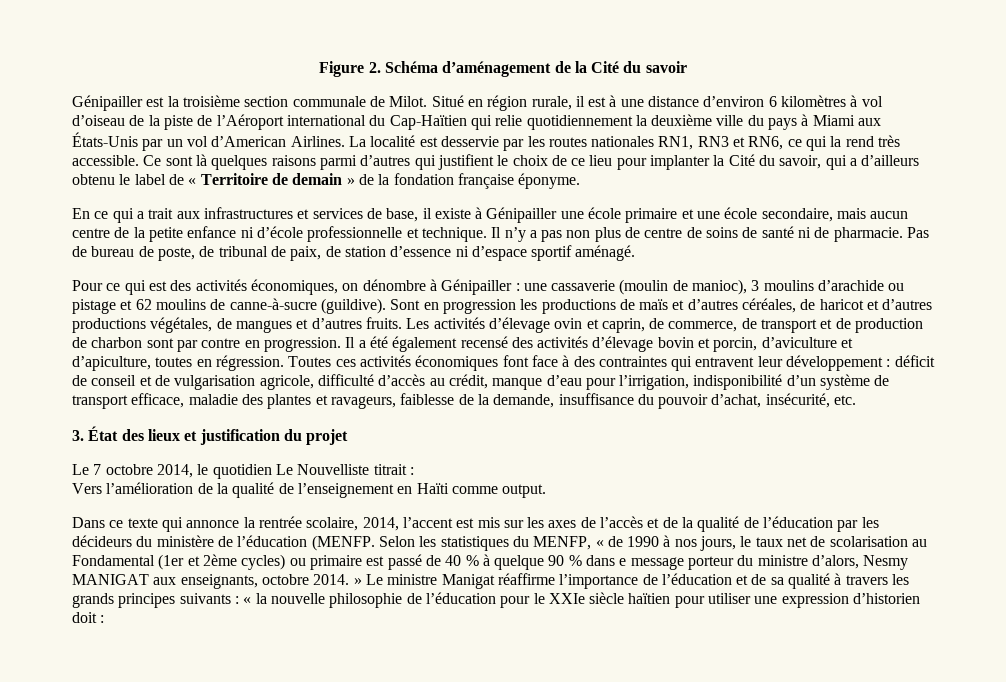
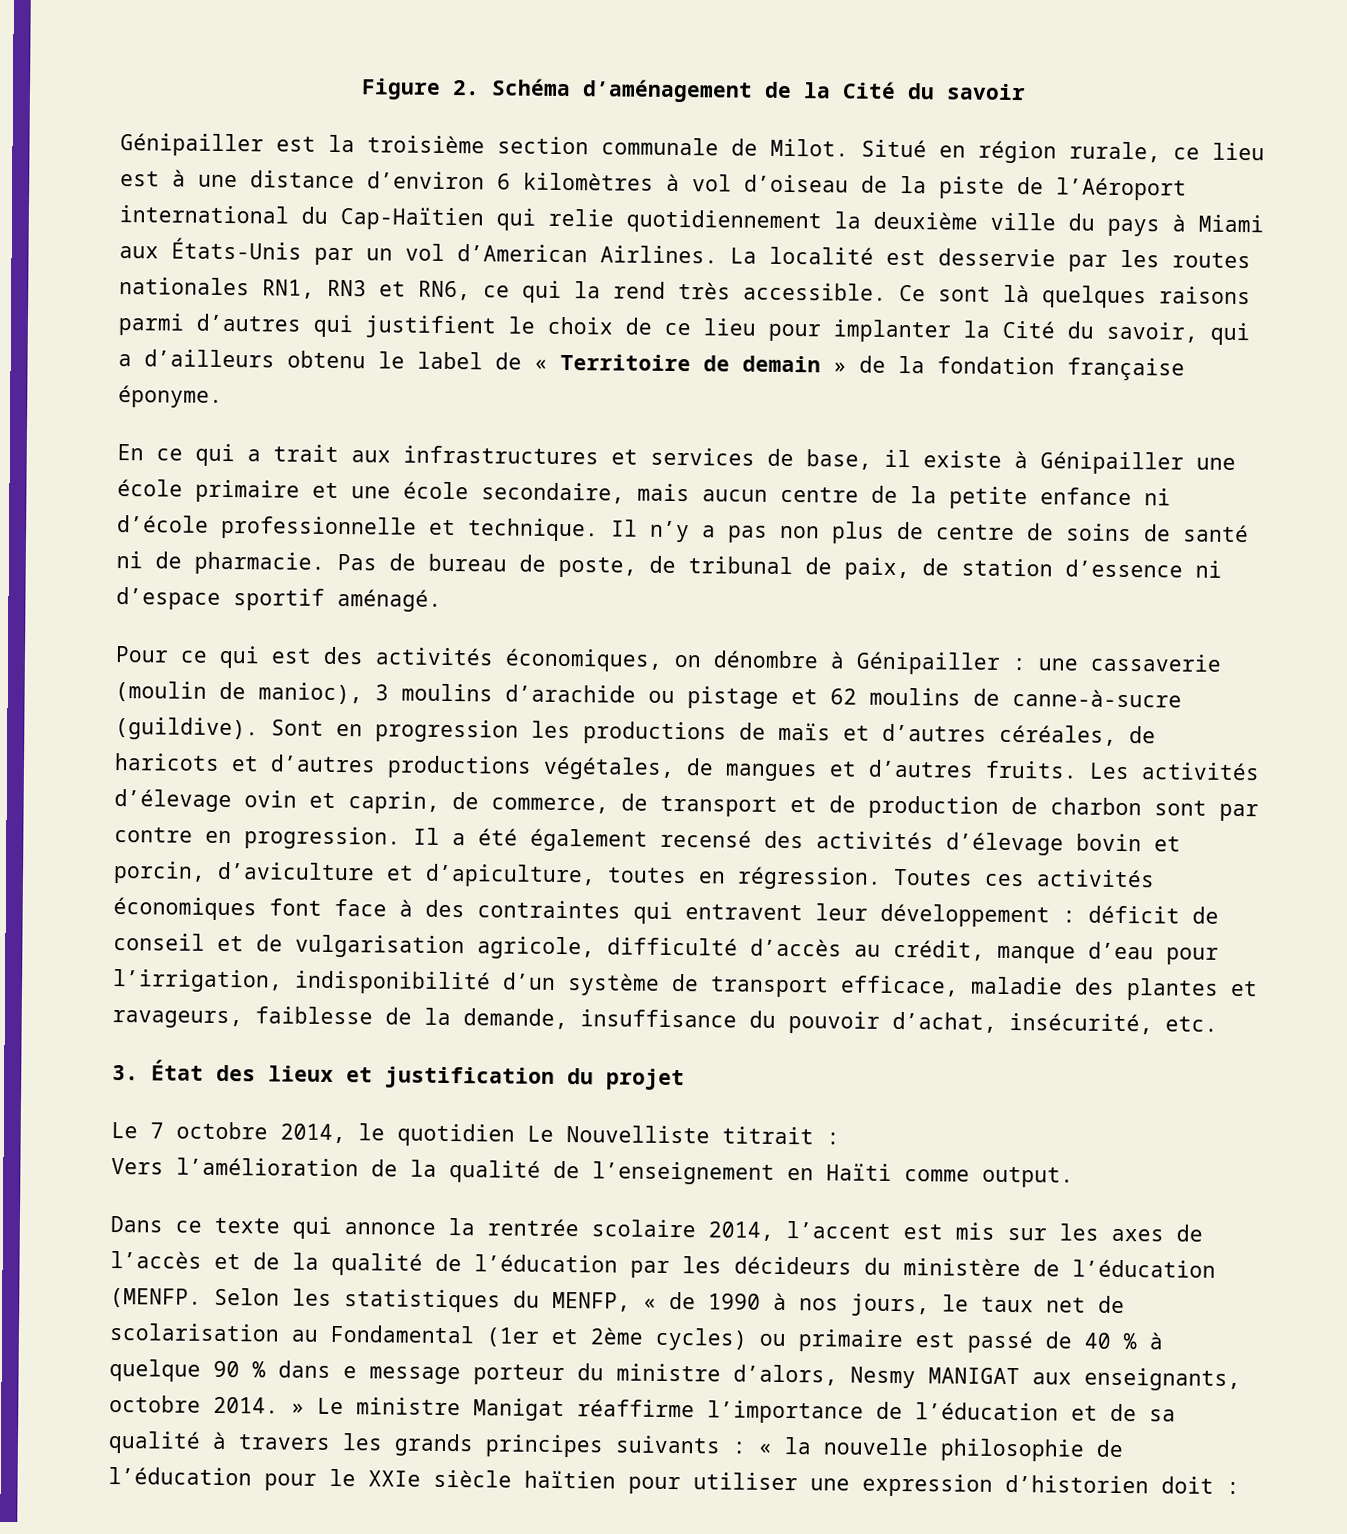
- Situé en région rurale, il est à une distance d’environ 6 kilomètres à vol d’oiseau de la piste de l’Aéroport international du Cap-Haïtien qui relie quotidiennement la deuxième ville du pays à Miami aux États-Unis par un vol d’American Airlines.
+ Situé en région rurale, ce lieu est à une distance d’environ 6 kilomètres à vol d’oiseau de la piste de l’Aéroport international du Cap-Haïtien qui relie quotidiennement la deuxième ville du pays à Miami aux États-Unis par un vol d’American Airlines.
- Sont en progression les productions de maïs et d’autres céréales, de haricot et d’autres productions végétales, de mangues et d’autres fruits.
+ Sont en progression les productions de maïs et d’autres céréales, de haricots et d’autres productions végétales, de mangues et d’autres fruits.
- Dans ce texte qui annonce la rentrée scolaire, 2014, l’accent est mis sur les axes de l’accès et de la qualité de l’éducation par les décideurs du ministère de l’éducation (MENFP.
+ Dans ce texte qui annonce la rentrée scolaire 2014, l’accent est mis sur les axes de l’accès et de la qualité de l’éducation par les décideurs du ministère de l’éducation (MENFP.

